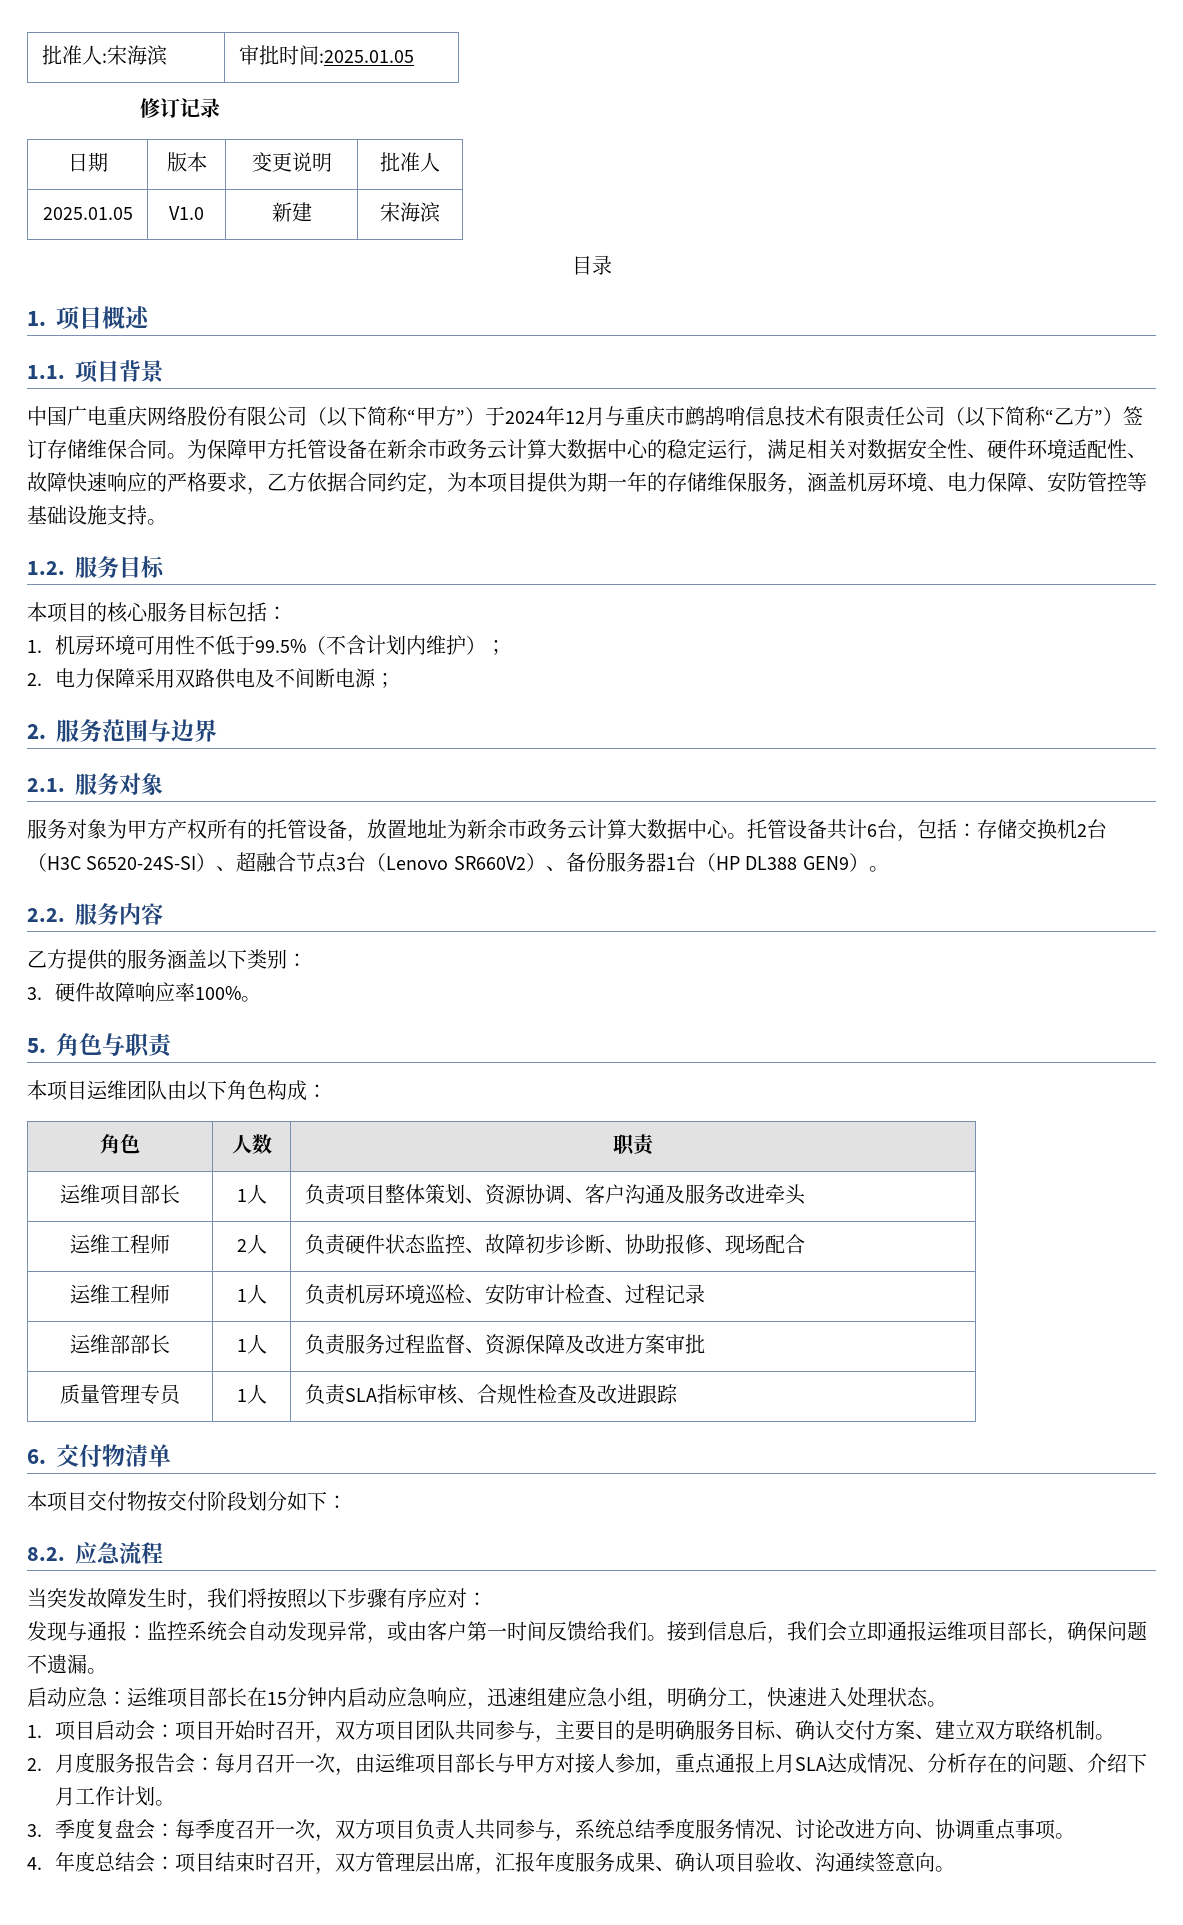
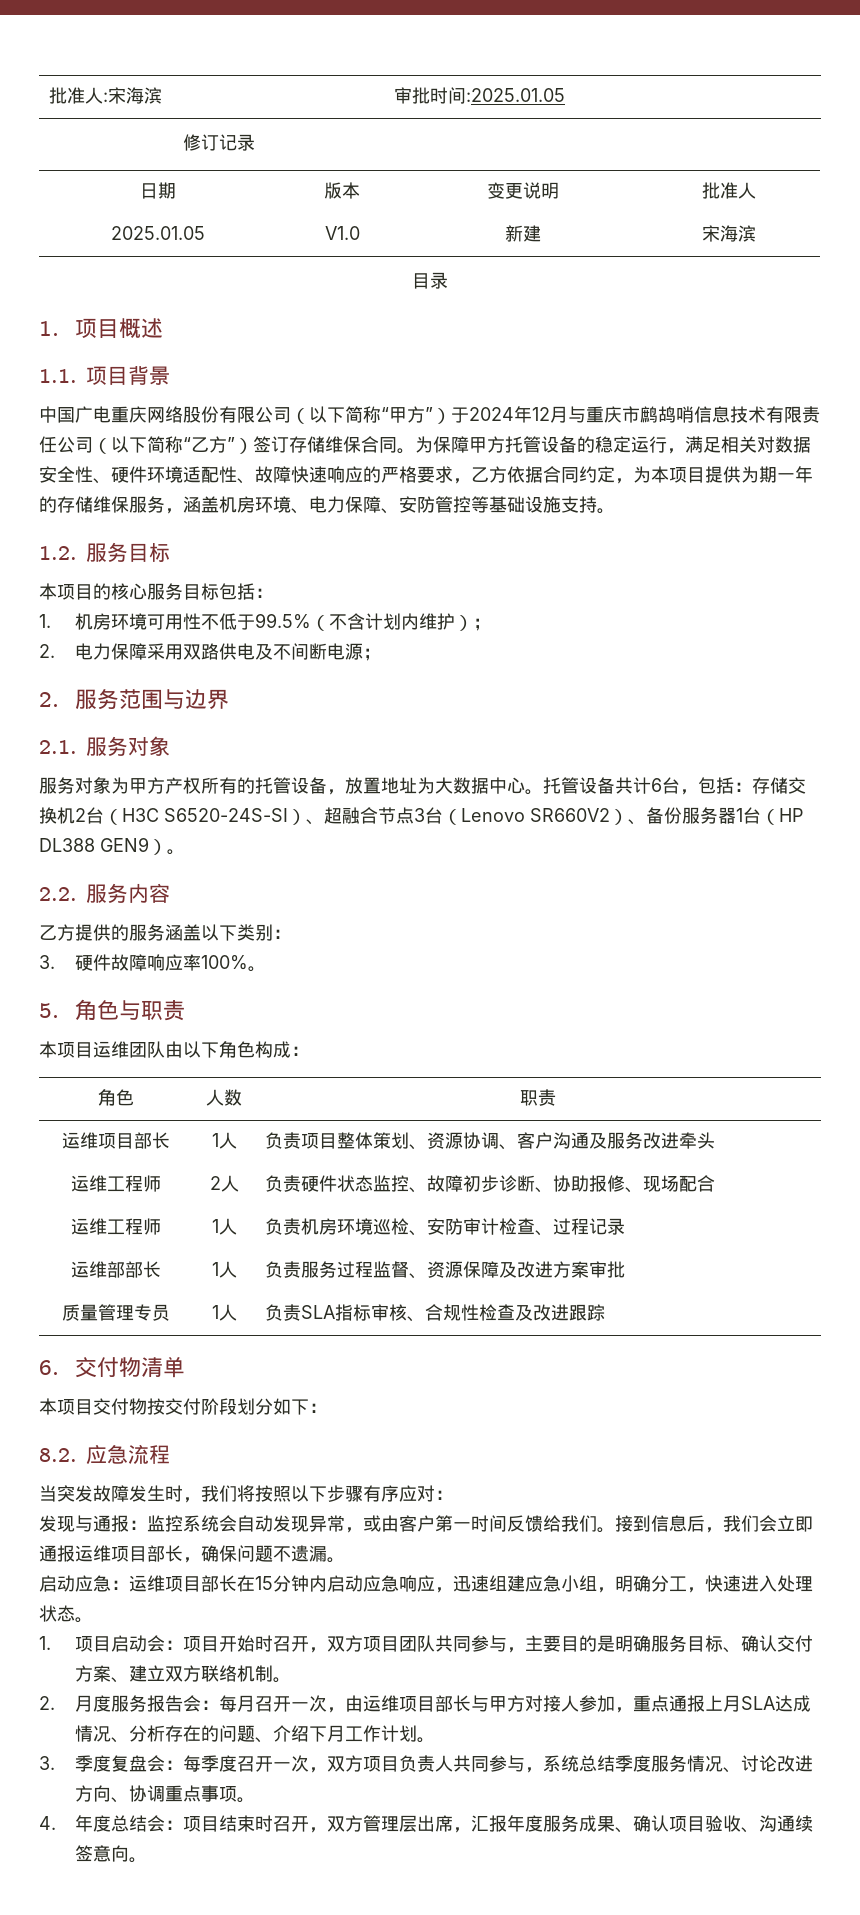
- 为保障甲方托管设备在新余市政务云计算大数据中心的稳定运行，满足相关对数据安全性、硬件环境适配性、故障快速响应的严格要求，乙方依据合同约定，为本项目提供为期一年的存储维保服务，涵盖机房环境、电力保障、安防管控等基础设施支持。
+ 为保障甲方托管设备的稳定运行，满足相关对数据安全性、硬件环境适配性、故障快速响应的严格要求，乙方依据合同约定，为本项目提供为期一年的存储维保服务，涵盖机房环境、电力保障、安防管控等基础设施支持。
- 服务对象为甲方产权所有的托管设备，放置地址为新余市政务云计算大数据中心。
+ 服务对象为甲方产权所有的托管设备，放置地址为大数据中心。

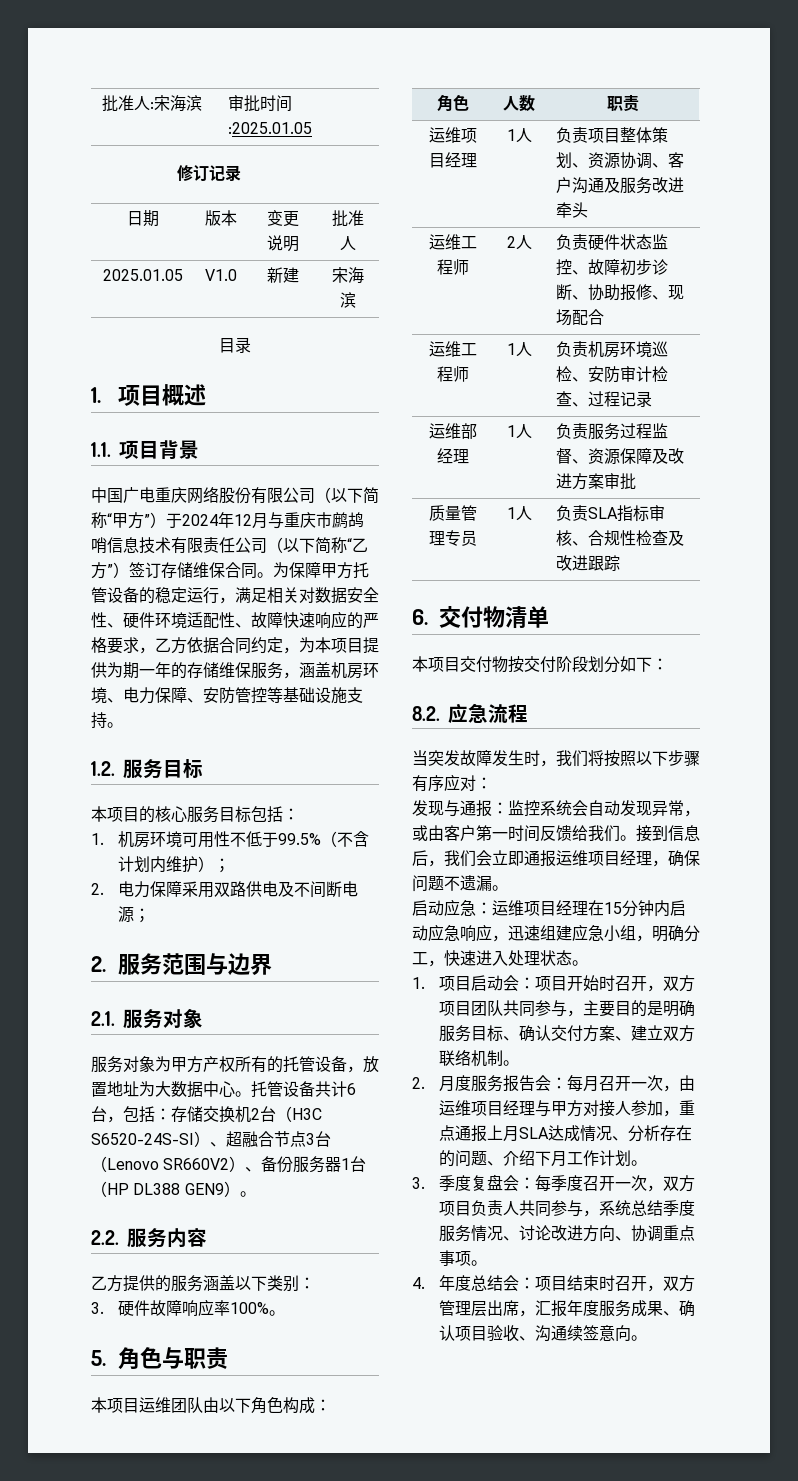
- 运维项目部长 | 1人 | 负责项目整体策划、资源协调、客户沟通及服务改进牵头
+ 运维项目经理 | 1人 | 负责项目整体策划、资源协调、客户沟通及服务改进牵头
- 运维部部长 | 1人 | 负责服务过程监督、资源保障及改进方案审批
+ 运维部经理 | 1人 | 负责服务过程监督、资源保障及改进方案审批
- 接到信息后，我们会立即通报运维项目部长，确保问题不遗漏。
+ 接到信息后，我们会立即通报运维项目经理，确保问题不遗漏。
- 启动应急：运维项目部长在15分钟内启动应急响应，迅速组建应急小组，明确分工，快速进入处理状态。
+ 启动应急：运维项目经理在15分钟内启动应急响应，迅速组建应急小组，明确分工，快速进入处理状态。
- 2.月度服务报告会：每月召开一次，由运维项目部长与甲方对接人参加，重点通报上月SLA达成情况、分析存在的问题、介绍下月工作计划。
+ 2.月度服务报告会：每月召开一次，由运维项目经理与甲方对接人参加，重点通报上月SLA达成情况、分析存在的问题、介绍下月工作计划。

